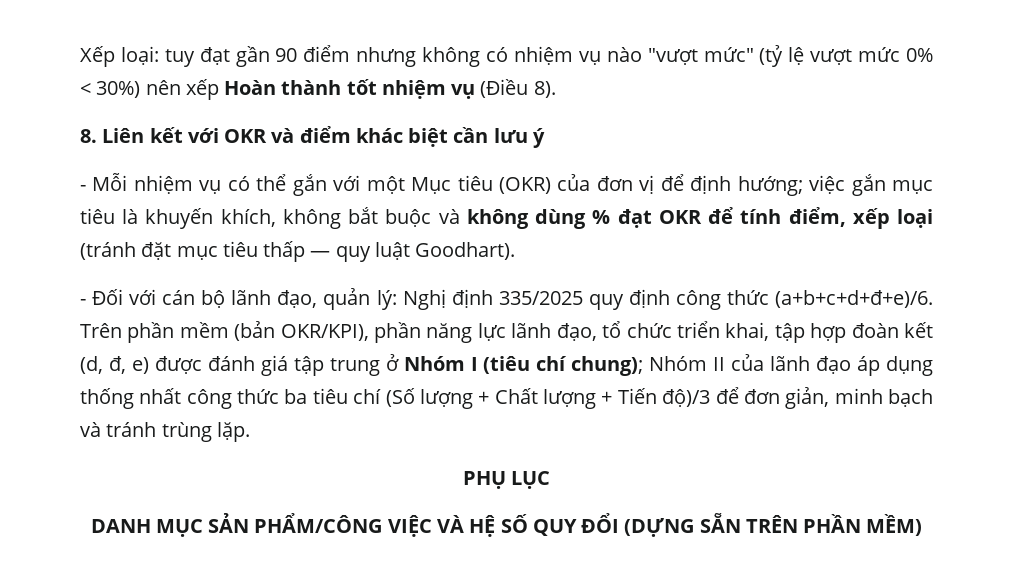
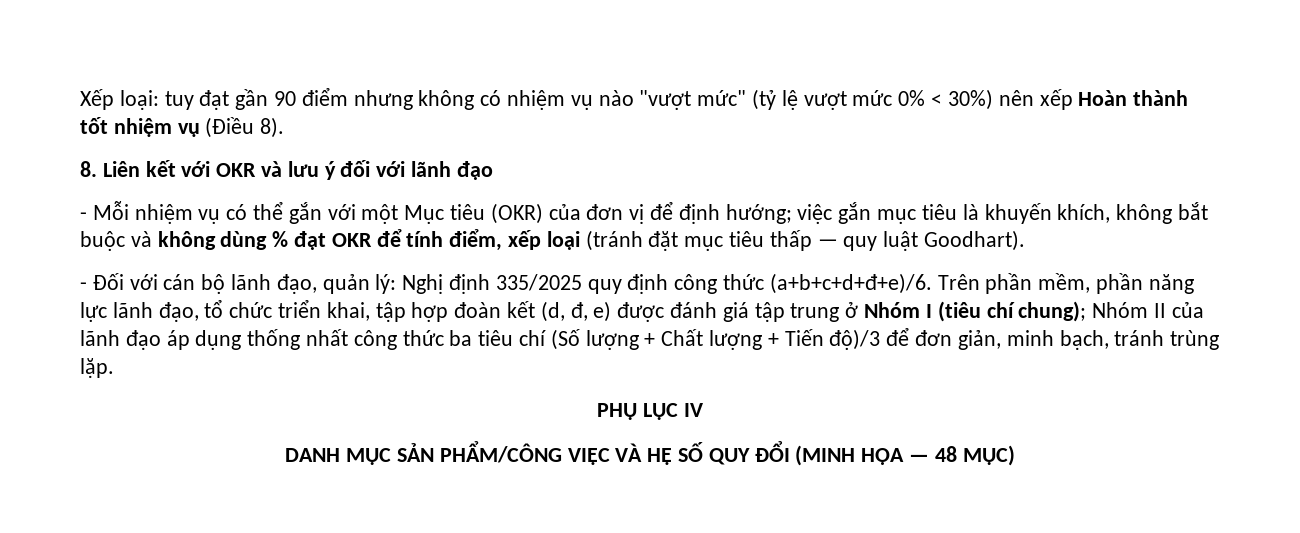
- 8. Liên kết với OKR và điểm khác biệt cần lưu ý
+ 8. Liên kết với OKR và lưu ý đối với lãnh đạo
- Trên phần mềm (bản OKR/KPI), phần năng lực lãnh đạo, tổ chức triển khai, tập hợp đoàn kết (d, đ, e) được đánh giá tập trung ở Nhóm I (tiêu chí chung); Nhóm II của lãnh đạo áp dụng thống nhất công thức ba tiêu chí (Số lượng + Chất lượng + Tiến độ)/3 để đơn giản, minh bạch và tránh trùng lặp.
+ Trên phần mềm, phần năng lực lãnh đạo, tổ chức triển khai, tập hợp đoàn kết (d, đ, e) được đánh giá tập trung ở Nhóm I (tiêu chí chung); Nhóm II của lãnh đạo áp dụng thống nhất công thức ba tiêu chí (Số lượng + Chất lượng + Tiến độ)/3 để đơn giản, minh bạch, tránh trùng lặp.
- PHỤ LỤC
+ PHỤ LỤC IV
- DANH MỤC SẢN PHẨM/CÔNG VIỆC VÀ HỆ SỐ QUY ĐỔI (DỰNG SẴN TRÊN PHẦN MỀM)
+ DANH MỤC SẢN PHẨM/CÔNG VIỆC VÀ HỆ SỐ QUY ĐỔI (MINH HỌA — 48 MỤC)

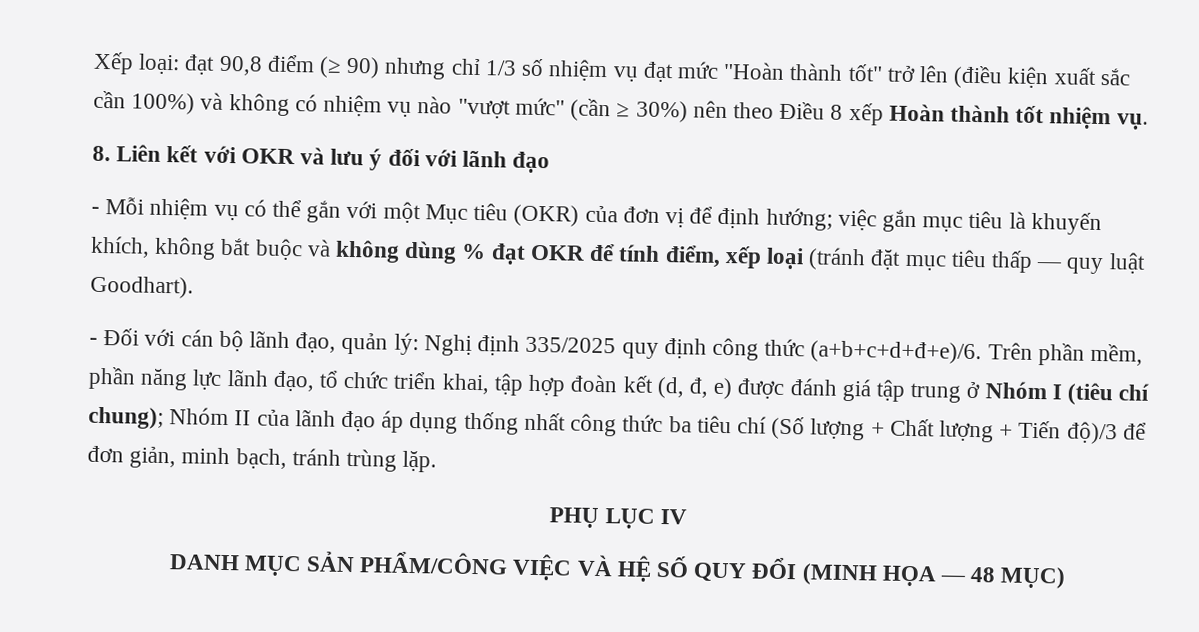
- Xếp loại: tuy đạt gần 90 điểm nhưng không có nhiệm vụ nào "vượt mức" (tỷ lệ vượt mức 0% < 30%) nên xếp Hoàn thành tốt nhiệm vụ (Điều 8).
+ Xếp loại: đạt 90,8 điểm (≥ 90) nhưng chỉ 1/3 số nhiệm vụ đạt mức "Hoàn thành tốt" trở lên (điều kiện xuất sắc cần 100%) và không có nhiệm vụ nào "vượt mức" (cần ≥ 30%) nên theo Điều 8 xếp Hoàn thành tốt nhiệm vụ.

